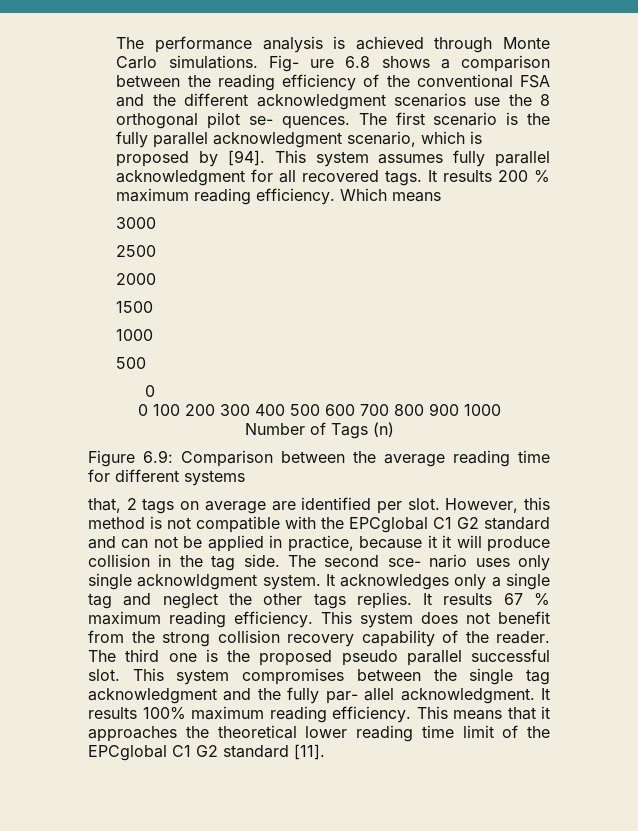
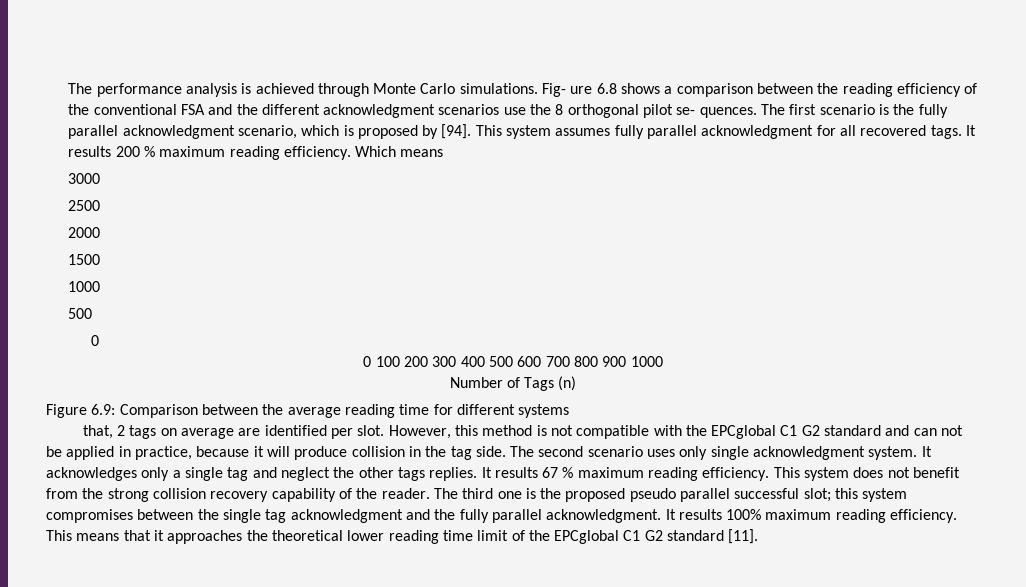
- However, this method is not compatible with the EPCglobal C1 G2 standard and can not be applied in practice, because it it will produce collision in the tag side.
+ However, this method is not compatible with the EPCglobal C1 G2 standard and can not be applied in practice, because it will produce collision in the tag side.
- The second sce- nario uses only single acknowldgment system.
+ The second scenario uses only single acknowledgment system.
- The third one is the proposed pseudo parallel successful slot. This system compromises between the single tag acknowledgment and the fully par- allel acknowledgment.
+ The third one is the proposed pseudo parallel successful slot; this system compromises between the single tag acknowledgment and the fully parallel acknowledgment.

